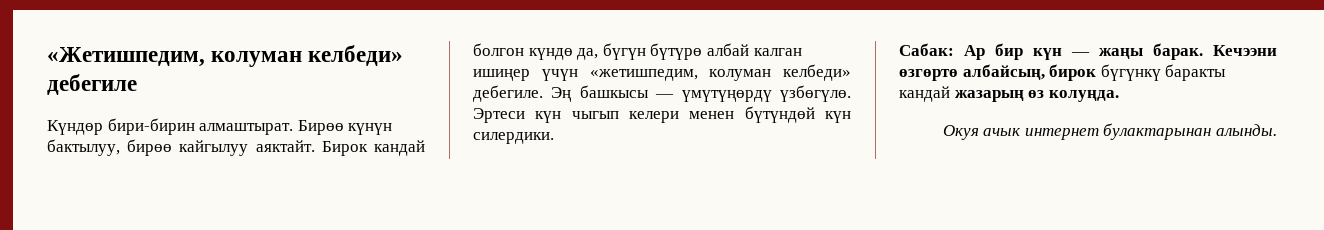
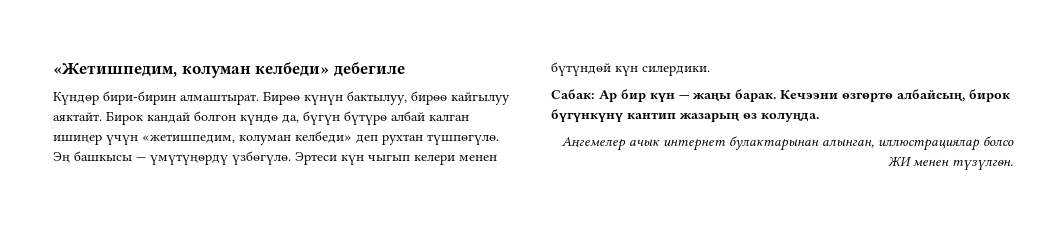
- Бирок кандай болгон күндө да, бүгүн бүтүрө албай калган ишиңер үчүн «жетишпедим, колуман келбеди» дебегиле.
+ Бирок кандай болгон күндө да, бүгүн бүтүрө албай калган ишиңер үчүн «жетишпедим, колуман келбеди» деп рухтан түшпөгүлө.
- Кечээни өзгөртө албайсың, бирок бүгүнкү баракты кандай жазарың өз колуңда.
+ Кечээни өзгөртө албайсың, бирок бүгүнкүнү кантип жазарың өз колуңда.
- Окуя ачык интернет булактарынан алынды.
+ Аңгемелер ачык интернет булактарынан алынган, иллюстрациялар болсо ЖИ менен түзүлгөн.

